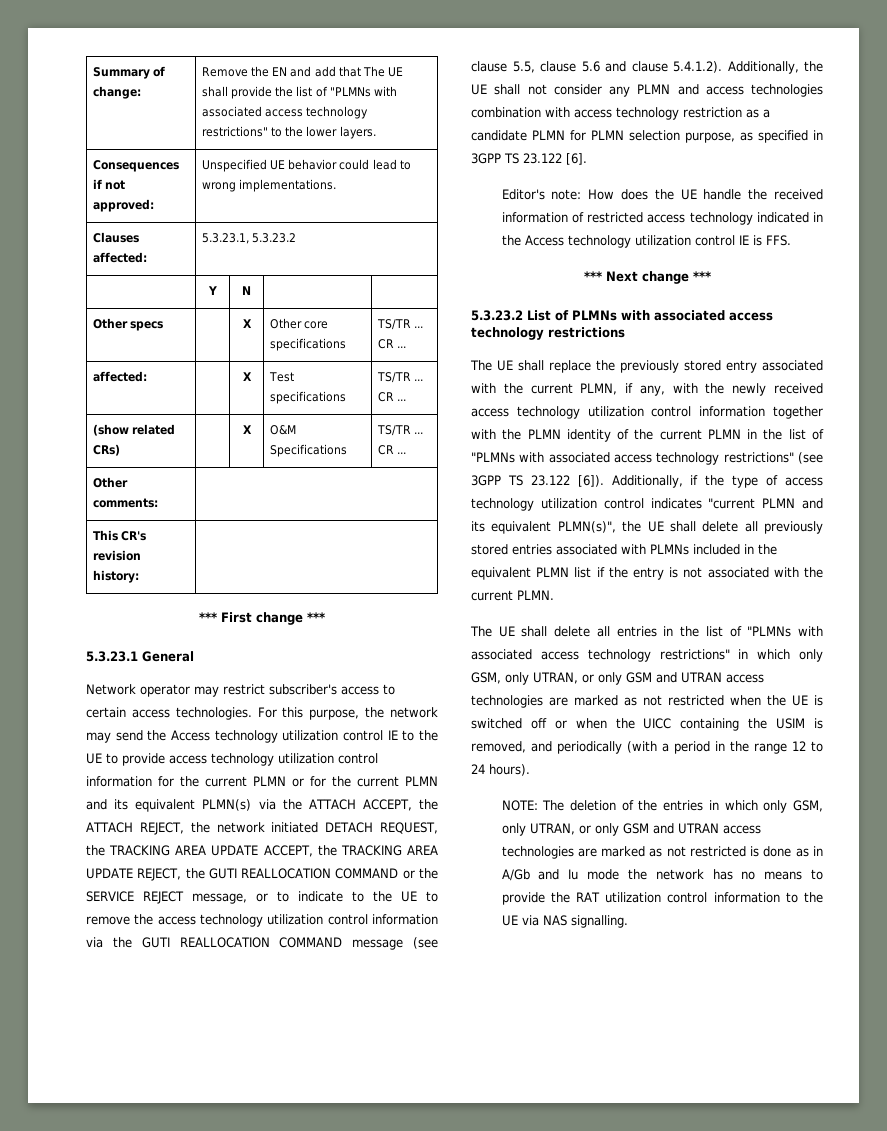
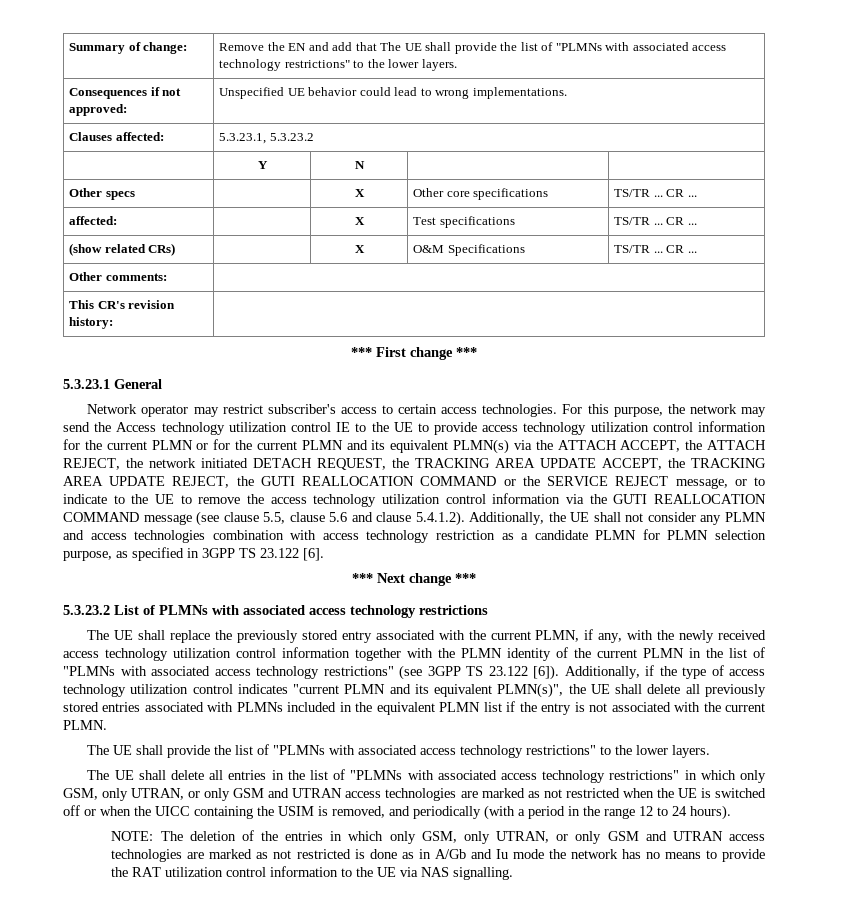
- Editor's note: How does the UE handle the received information of restricted access technology indicated in the Access technology utilization control IE is FFS.
  Additionally, if the type of access technology utilization control indicates "current PLMN and its equivalent PLMN(s)", the UE shall delete all previously stored entries associated with PLMNs included in the equivalent PLMN list if the entry is not associated with the current PLMN.
+ The UE shall provide the list of "PLMNs with associated access technology restrictions" to the lower layers.

